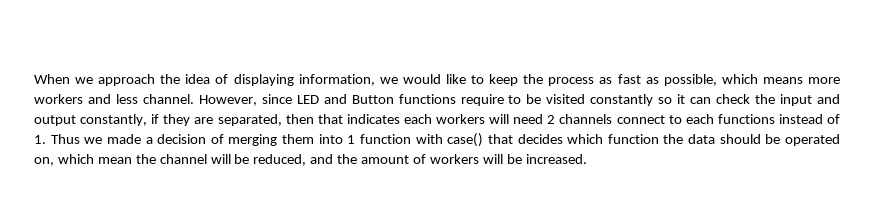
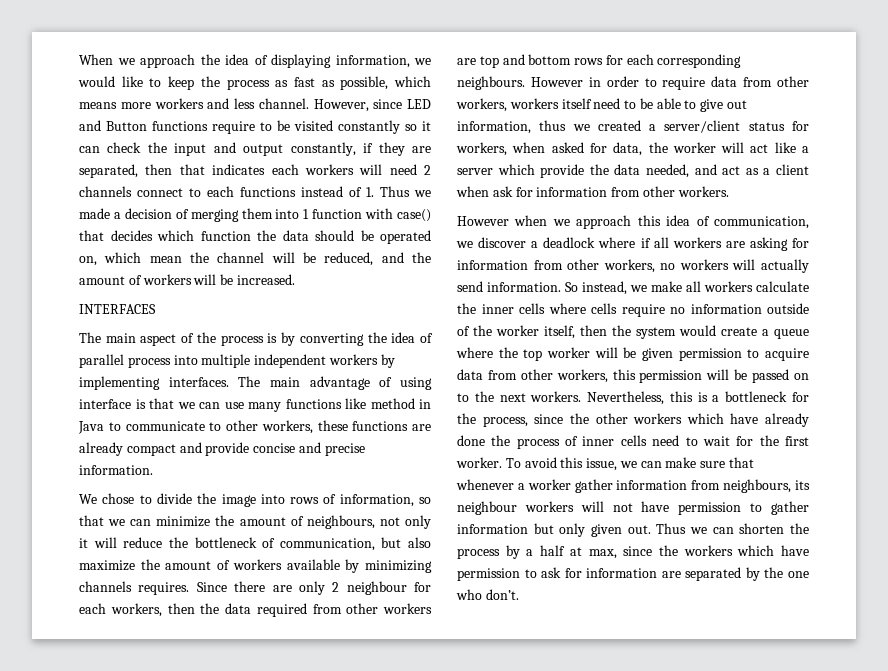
+ INTERFACES
+ The main aspect of the process is by converting the idea of parallel process into multiple independent workers by implementing interfaces. The main advantage of using interface is that we can use many functions like method in Java to communicate to other workers, these functions are already compact and provide concise and precise information.
+ We chose to divide the image into rows of information, so that we can minimize the amount of neighbours, not only it will reduce the bottleneck of communication, but also maximize the amount of workers available by minimizing channels requires. Since there are only 2 neighbour for each workers, then the data required from other workers are top and bottom rows for each corresponding neighbours. However in order to require data from other workers, workers itself need to be able to give out information, thus we created a server/client status for workers, when asked for data, the worker will act like a server which provide the data needed, and act as a client when ask for information from other workers.
+ However when we approach this idea of communication, we discover a deadlock where if all workers are asking for information from other workers, no workers will actually send information. So instead, we make all workers calculate the inner cells where cells require no information outside of the worker itself, then the system would create a queue where the top worker will be given permission to acquire data from other workers, this permission will be passed on to the next workers. Nevertheless, this is a bottleneck for the process, since the other workers which have already done the process of inner cells need to wait for the first worker. To avoid this issue, we can make sure that whenever a worker gather information from neighbours, its neighbour workers will not have permission to gather information but only given out. Thus we can shorten the process by a half at max, since the workers which have permission to ask for information are separated by the one who don’t.

